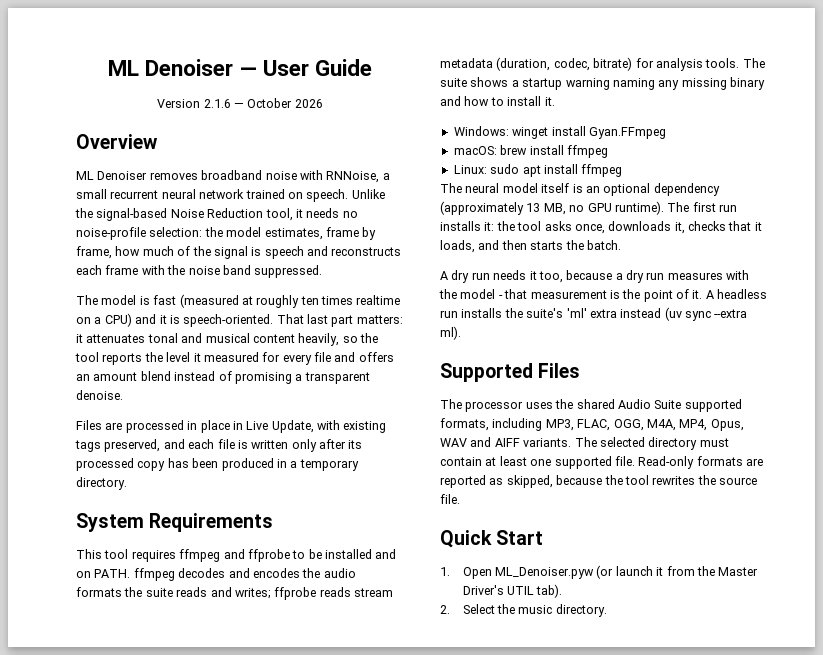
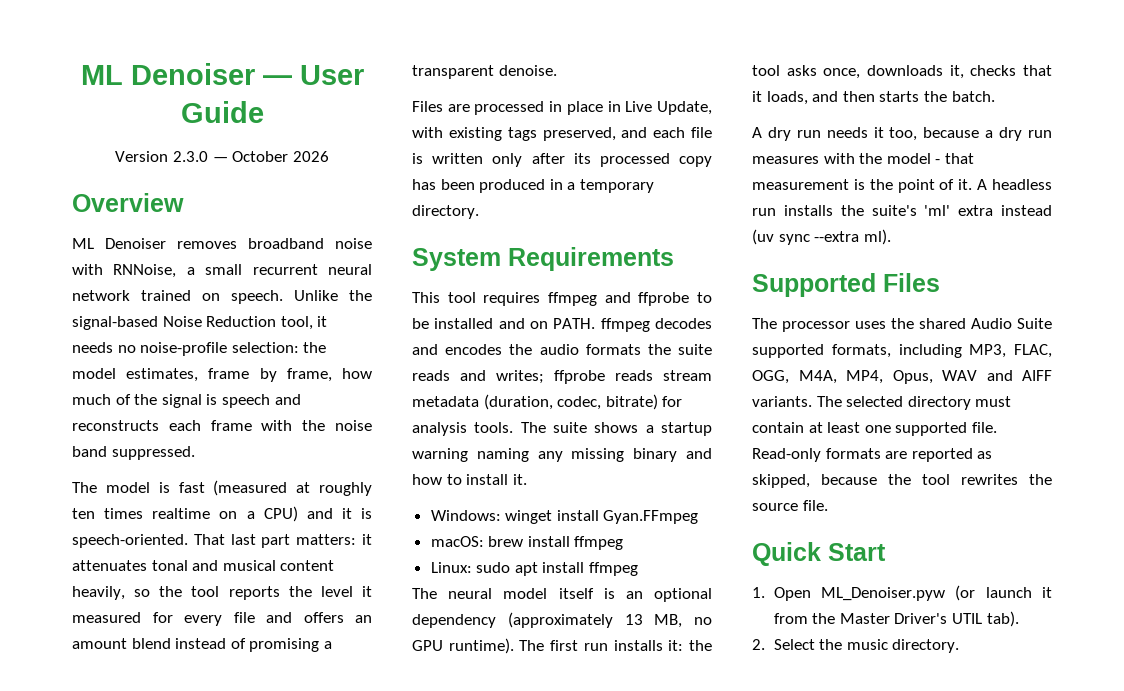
- Version 2.1.6 — October 2026
+ Version 2.3.0 — October 2026

